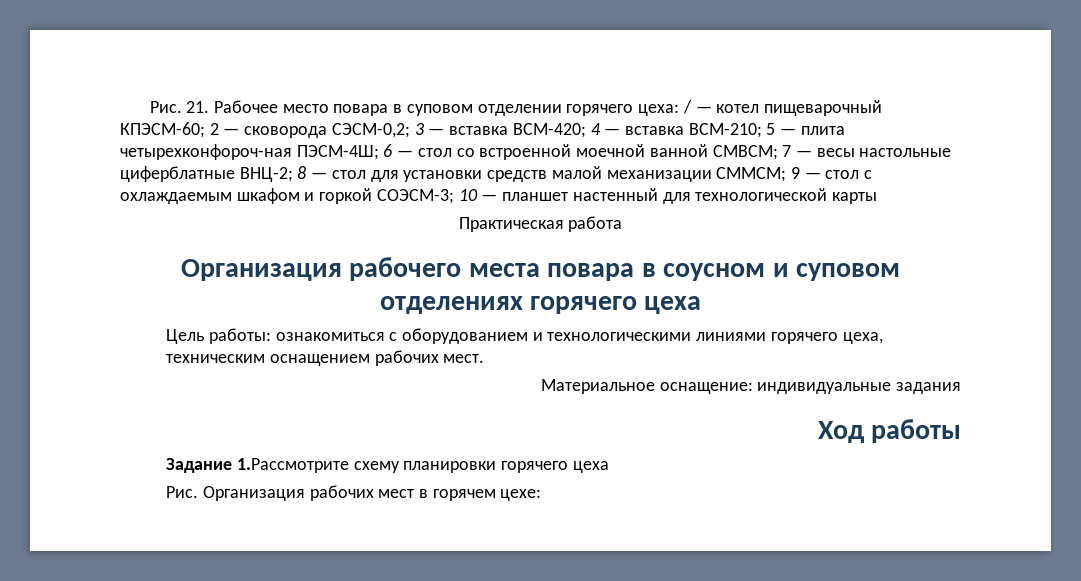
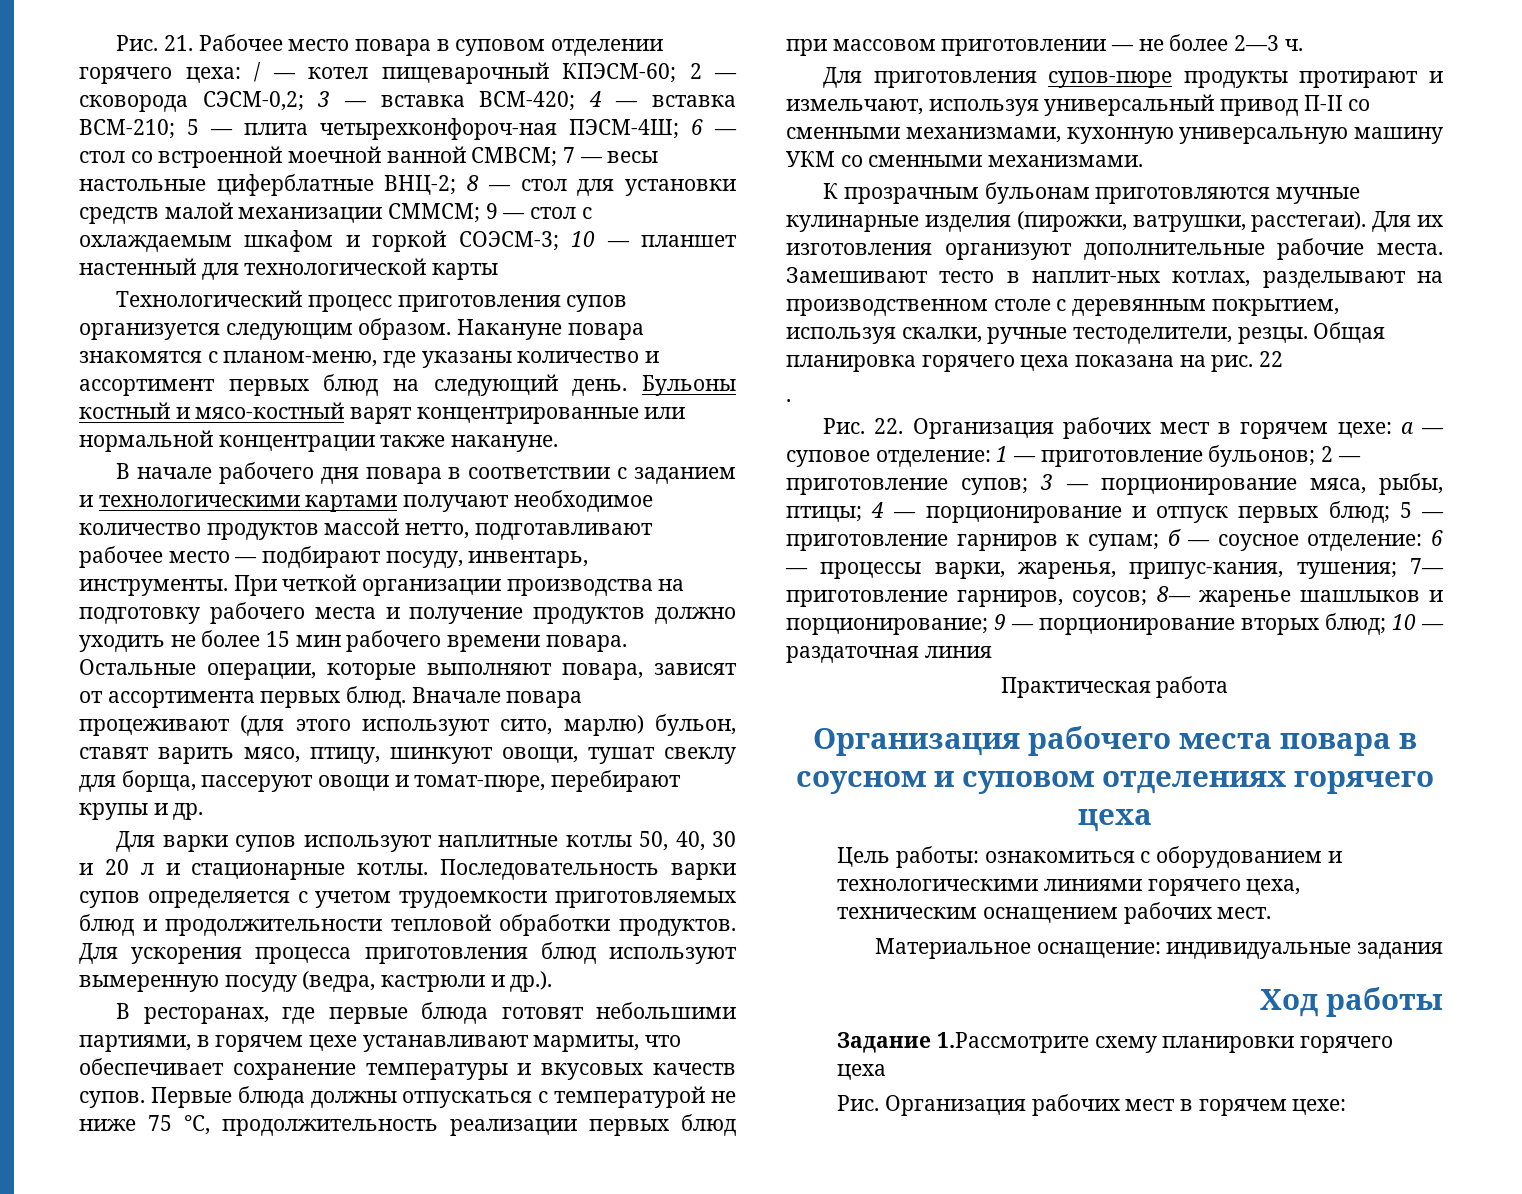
+ Технологический процесс приготовления супов организуется следующим образом. Накануне повара знакомятся с планом-меню, где указаны количество и ассортимент первых блюд на следующий день. Бульоны костный и мясо-костный варят концентрированные или нормальной концентрации также накануне.
+ В начале рабочего дня повара в соответствии с заданием и технологическими картами получают необходимое количество продуктов массой нетто, подготавливают рабочее место — подбирают посуду, инвентарь, инструменты. При четкой организации производства на подготовку рабочего места и получение продуктов должно уходить не более 15 мин рабочего времени повара. Остальные операции, которые выполняют повара, зависят от ассортимента первых блюд. Вначале повара процеживают (для этого используют сито, марлю) бульон, ставят варить мясо, птицу, шинкуют овощи, тушат свеклу для борща, пассеруют овощи и томат-пюре, перебирают крупы и др.
+ Для варки супов используют наплитные котлы 50, 40, 30 и 20 л и стационарные котлы. Последовательность варки супов определяется с учетом трудоемкости приготовляемых блюд и продолжительности тепловой обработки продуктов. Для ускорения процесса приготовления блюд используют вымеренную посуду (ведра, кастрюли и др.).
+ В ресторанах, где первые блюда готовят небольшими партиями, в горячем цехе устанавливают мармиты, что обеспечивает сохранение температуры и вкусовых качеств супов. Первые блюда должны отпускаться с температурой не ниже 75 °С, продолжительность реализации первых блюд при массовом приготовлении — не более 2—3 ч.
+ Для приготовления супов-пюре продукты протирают и измельчают, используя универсальный привод П-II со сменными механизмами, кухонную универсальную машину УКМ со сменными механизмами.
+ К прозрачным бульонам приготовляются мучные кулинарные изделия (пирожки, ватрушки, расстегаи). Для их изготовления организуют дополнительные рабочие места. Замешивают тесто в наплит-ных котлах, разделывают на производственном столе с деревянным покрытием, используя скалки, ручные тестоделители, резцы. Общая планировка горячего цеха показана на рис. 22
+ .
+ Рис. 22. Организация рабочих мест в горячем цехе: а — суповое отделение: 1 — приготовление бульонов; 2 — приготовление супов; 3 — порционирование мяса, рыбы, птицы; 4 — порционирование и отпуск первых блюд; 5 — приготовление гарниров к супам; б — соусное отделение: 6 — процессы варки, жаренья, припус-кания, тушения; 7— приготовление гарниров, соусов; 8— жаренье шашлыков и порционирование; 9 — порционирование вторых блюд; 10 — раздаточная линия

